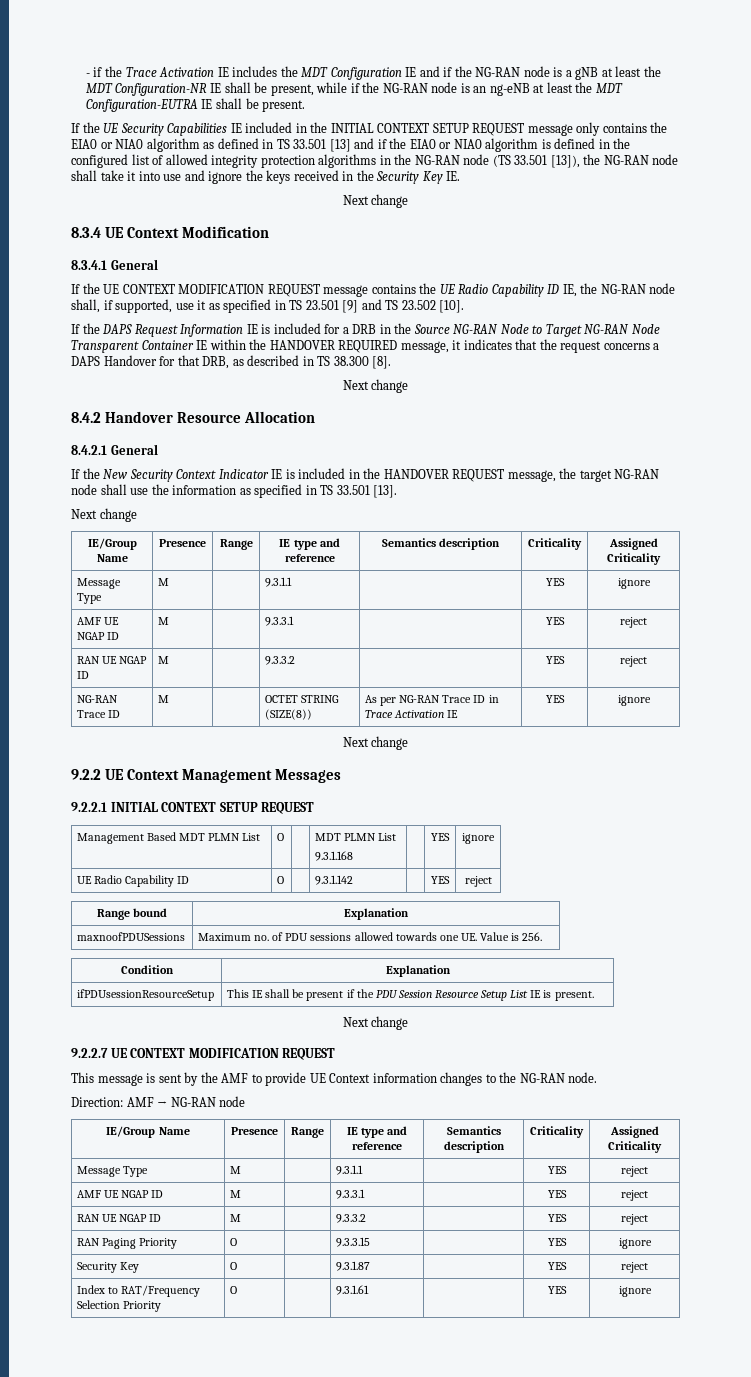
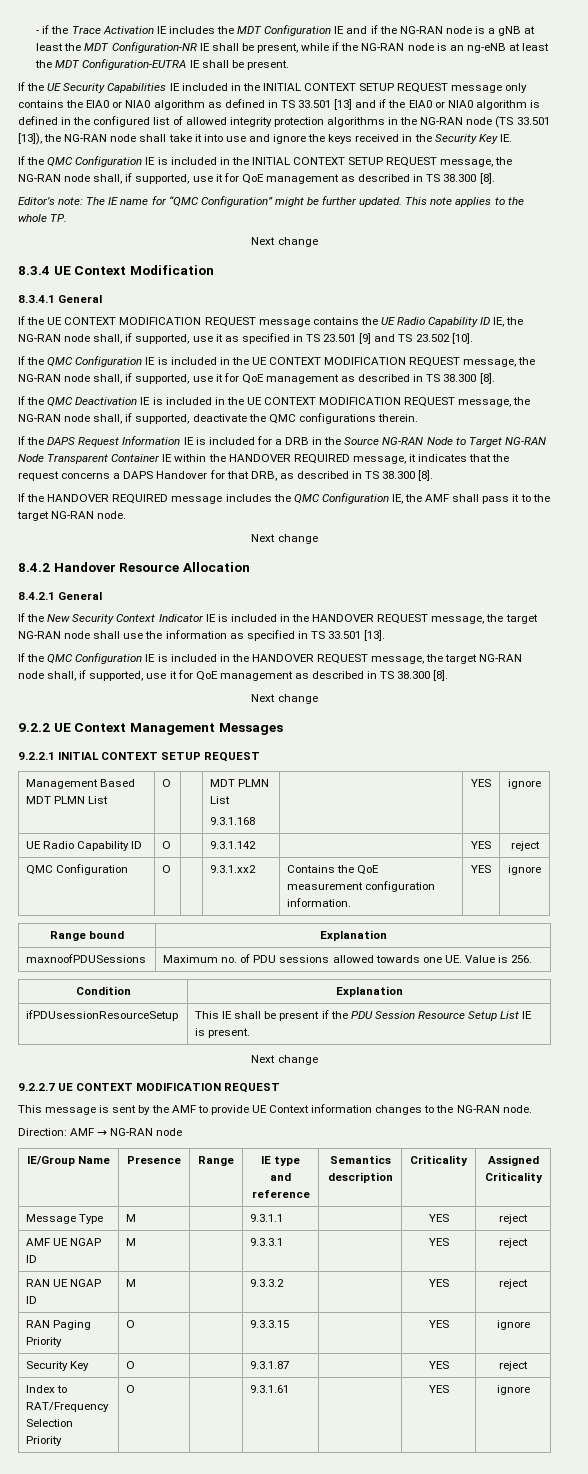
+ If the QMC Configuration IE is included in the INITIAL CONTEXT SETUP REQUEST message, the NG-RAN node shall, if supported, use it for QoE management as described in TS 38.300 [8].
+ Editor’s note: The IE name for “QMC Configuration” might be further updated. This note applies to the whole TP.
+ If the QMC Configuration IE is included in the UE CONTEXT MODIFICATION REQUEST message, the NG-RAN node shall, if supported, use it for QoE management as described in TS 38.300 [8].
+ If the QMC Deactivation IE is included in the UE CONTEXT MODIFICATION REQUEST message, the NG-RAN node shall, if supported, deactivate the QMC configurations therein.
+ If the HANDOVER REQUIRED message includes the QMC Configuration IE, the AMF shall pass it to the target NG-RAN node.
  If the New Security Context Indicator IE is included in the HANDOVER REQUEST message, the target NG-RAN node shall use the information as specified in TS 33.501 [13].
- Next change
- IE/Group Name | Presence | Range | IE type and reference | Semantics description | Criticality | Assigned Criticality
- Message Type | M | | 9.3.1.1 | | YES | ignore
- AMF UE NGAP ID | M | | 9.3.3.1 | | YES | reject
- RAN UE NGAP ID | M | | 9.3.3.2 | | YES | reject
- NG-RAN Trace ID | M | | OCTET STRING (SIZE(8)) | As per NG-RAN Trace ID in Trace Activation IE | YES | ignore
+ If the QMC Configuration IE is included in the HANDOVER REQUEST message, the target NG-RAN node shall, if supported, use it for QoE management as described in TS 38.300 [8].
+ QMC Configuration | O | | 9.3.1.xx2 | Contains the QoE measurement configuration information. | YES | ignore

